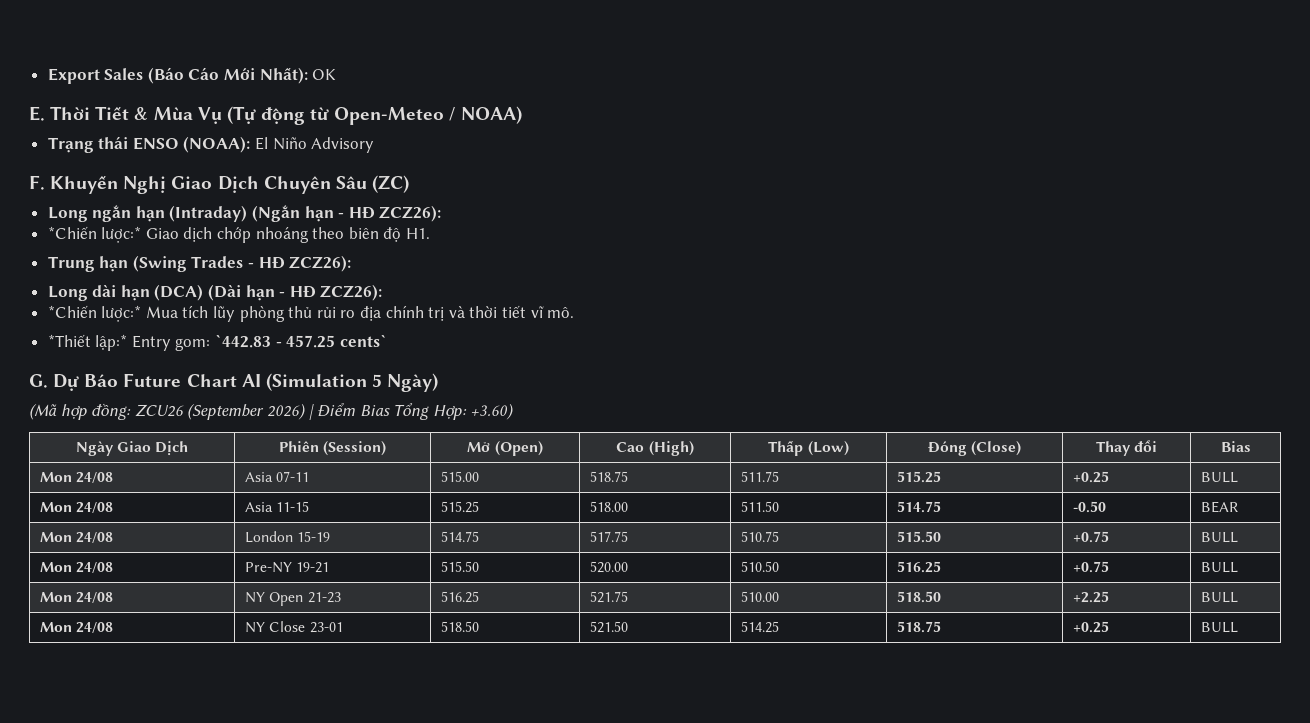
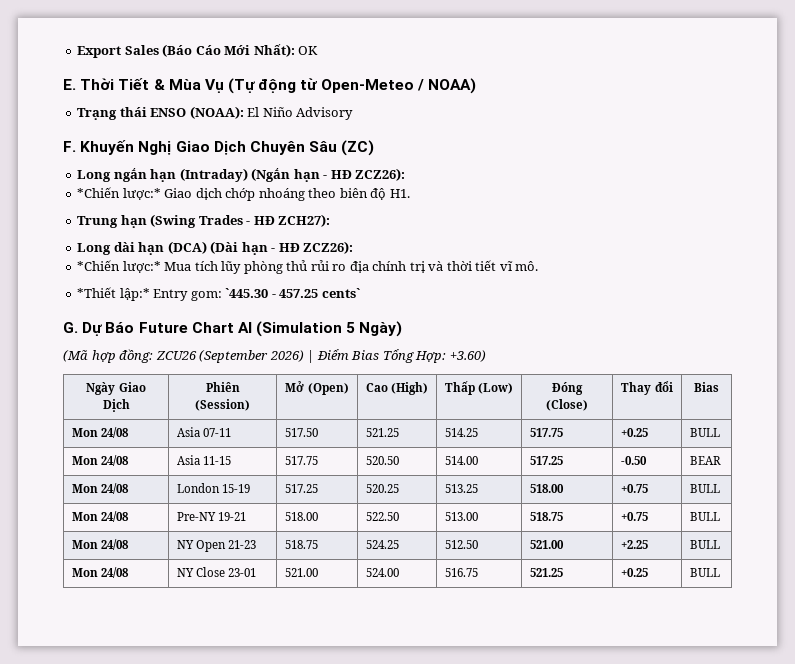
- Trung hạn (Swing Trades - HĐ ZCZ26):
+ Trung hạn (Swing Trades - HĐ ZCH27):
- *Thiết lập:* Entry gom: `442.83 - 457.25 cents`
+ *Thiết lập:* Entry gom: `445.30 - 457.25 cents`
- Mon 24/08 | Asia 07-11 | 515.00 | 518.75 | 511.75 | 515.25 | +0.25 | BULL
+ Mon 24/08 | Asia 07-11 | 517.50 | 521.25 | 514.25 | 517.75 | +0.25 | BULL
- Mon 24/08 | Asia 11-15 | 515.25 | 518.00 | 511.50 | 514.75 | -0.50 | BEAR
+ Mon 24/08 | Asia 11-15 | 517.75 | 520.50 | 514.00 | 517.25 | -0.50 | BEAR
- Mon 24/08 | London 15-19 | 514.75 | 517.75 | 510.75 | 515.50 | +0.75 | BULL
+ Mon 24/08 | London 15-19 | 517.25 | 520.25 | 513.25 | 518.00 | +0.75 | BULL
- Mon 24/08 | Pre-NY 19-21 | 515.50 | 520.00 | 510.50 | 516.25 | +0.75 | BULL
+ Mon 24/08 | Pre-NY 19-21 | 518.00 | 522.50 | 513.00 | 518.75 | +0.75 | BULL
- Mon 24/08 | NY Open 21-23 | 516.25 | 521.75 | 510.00 | 518.50 | +2.25 | BULL
+ Mon 24/08 | NY Open 21-23 | 518.75 | 524.25 | 512.50 | 521.00 | +2.25 | BULL
- Mon 24/08 | NY Close 23-01 | 518.50 | 521.50 | 514.25 | 518.75 | +0.25 | BULL
+ Mon 24/08 | NY Close 23-01 | 521.00 | 524.00 | 516.75 | 521.25 | +0.25 | BULL

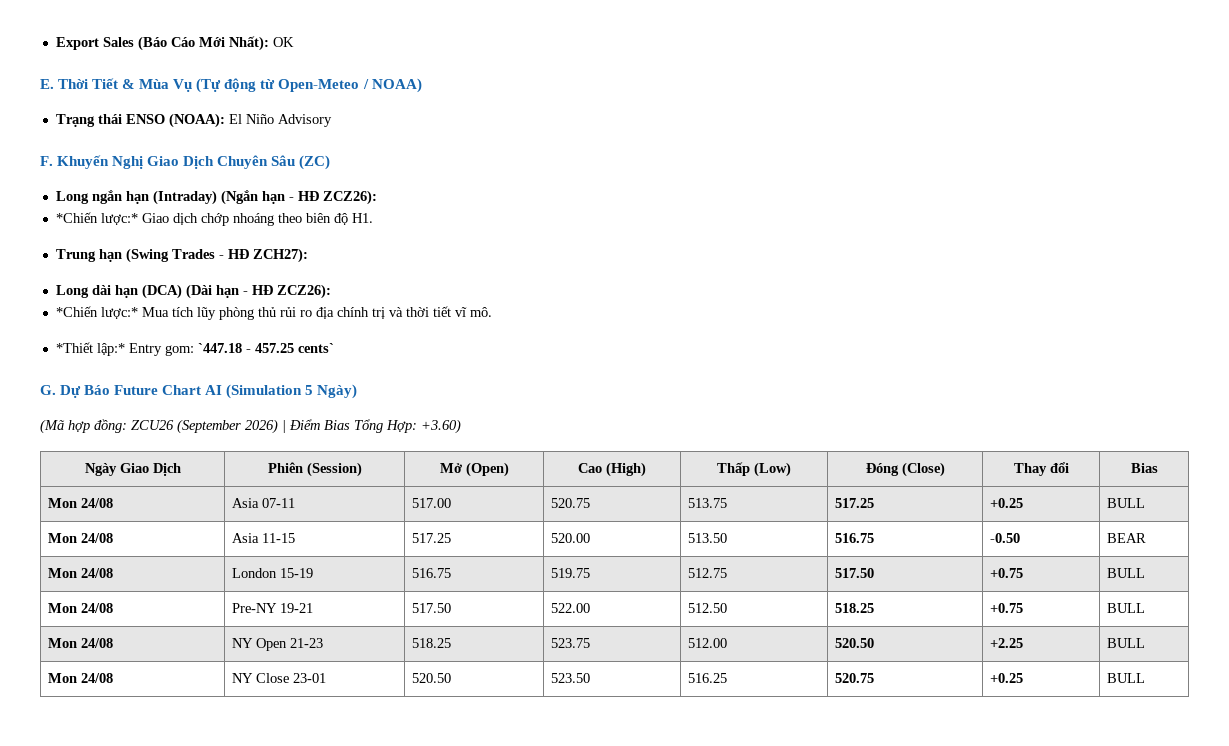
- *Thiết lập:* Entry gom: `445.30 - 457.25 cents`
+ *Thiết lập:* Entry gom: `447.18 - 457.25 cents`
- Mon 24/08 | Asia 07-11 | 517.50 | 521.25 | 514.25 | 517.75 | +0.25 | BULL
+ Mon 24/08 | Asia 07-11 | 517.00 | 520.75 | 513.75 | 517.25 | +0.25 | BULL
- Mon 24/08 | Asia 11-15 | 517.75 | 520.50 | 514.00 | 517.25 | -0.50 | BEAR
+ Mon 24/08 | Asia 11-15 | 517.25 | 520.00 | 513.50 | 516.75 | -0.50 | BEAR
- Mon 24/08 | London 15-19 | 517.25 | 520.25 | 513.25 | 518.00 | +0.75 | BULL
+ Mon 24/08 | London 15-19 | 516.75 | 519.75 | 512.75 | 517.50 | +0.75 | BULL
- Mon 24/08 | Pre-NY 19-21 | 518.00 | 522.50 | 513.00 | 518.75 | +0.75 | BULL
+ Mon 24/08 | Pre-NY 19-21 | 517.50 | 522.00 | 512.50 | 518.25 | +0.75 | BULL
- Mon 24/08 | NY Open 21-23 | 518.75 | 524.25 | 512.50 | 521.00 | +2.25 | BULL
+ Mon 24/08 | NY Open 21-23 | 518.25 | 523.75 | 512.00 | 520.50 | +2.25 | BULL
- Mon 24/08 | NY Close 23-01 | 521.00 | 524.00 | 516.75 | 521.25 | +0.25 | BULL
+ Mon 24/08 | NY Close 23-01 | 520.50 | 523.50 | 516.25 | 520.75 | +0.25 | BULL

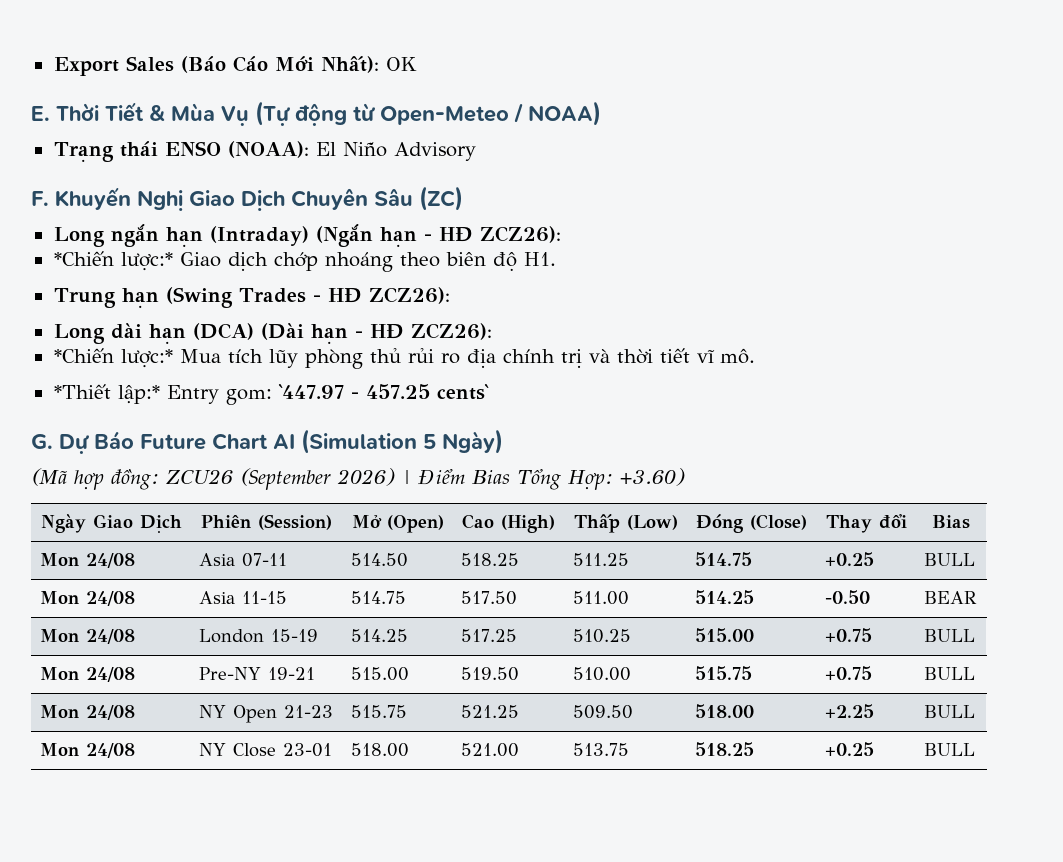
- Trung hạn (Swing Trades - HĐ ZCH27):
+ Trung hạn (Swing Trades - HĐ ZCZ26):
- *Thiết lập:* Entry gom: `447.18 - 457.25 cents`
+ *Thiết lập:* Entry gom: `447.97 - 457.25 cents`
- Mon 24/08 | Asia 07-11 | 517.00 | 520.75 | 513.75 | 517.25 | +0.25 | BULL
+ Mon 24/08 | Asia 07-11 | 514.50 | 518.25 | 511.25 | 514.75 | +0.25 | BULL
- Mon 24/08 | Asia 11-15 | 517.25 | 520.00 | 513.50 | 516.75 | -0.50 | BEAR
+ Mon 24/08 | Asia 11-15 | 514.75 | 517.50 | 511.00 | 514.25 | -0.50 | BEAR
- Mon 24/08 | London 15-19 | 516.75 | 519.75 | 512.75 | 517.50 | +0.75 | BULL
+ Mon 24/08 | London 15-19 | 514.25 | 517.25 | 510.25 | 515.00 | +0.75 | BULL
- Mon 24/08 | Pre-NY 19-21 | 517.50 | 522.00 | 512.50 | 518.25 | +0.75 | BULL
+ Mon 24/08 | Pre-NY 19-21 | 515.00 | 519.50 | 510.00 | 515.75 | +0.75 | BULL
- Mon 24/08 | NY Open 21-23 | 518.25 | 523.75 | 512.00 | 520.50 | +2.25 | BULL
+ Mon 24/08 | NY Open 21-23 | 515.75 | 521.25 | 509.50 | 518.00 | +2.25 | BULL
- Mon 24/08 | NY Close 23-01 | 520.50 | 523.50 | 516.25 | 520.75 | +0.25 | BULL
+ Mon 24/08 | NY Close 23-01 | 518.00 | 521.00 | 513.75 | 518.25 | +0.25 | BULL

